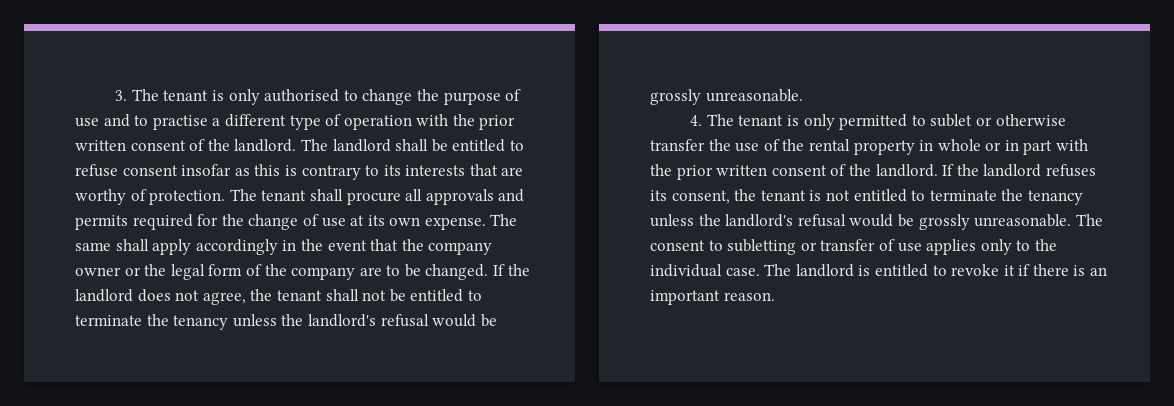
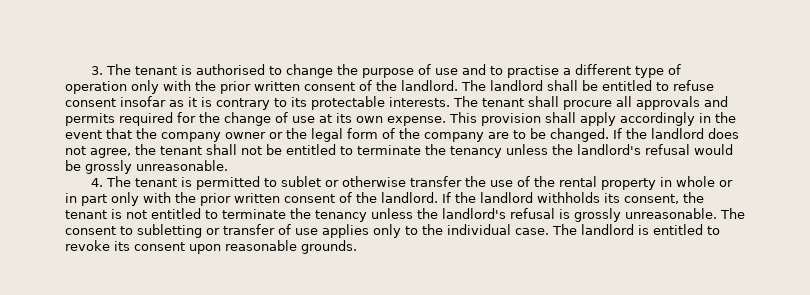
- 3. The tenant is only authorised to change the purpose of use and to practise a different type of operation with the prior written consent of the landlord.
+ 3. The tenant is authorised to change the purpose of use and to practise a different type of operation only with the prior written consent of the landlord.
- The landlord shall be entitled to refuse consent insofar as this is contrary to its interests that are worthy of protection.
+ The landlord shall be entitled to refuse consent insofar as it is contrary to its protectable interests.
- The same shall apply accordingly in the event that the company owner or the legal form of the company are to be changed.
+ This provision shall apply accordingly in the event that the company owner or the legal form of the company are to be changed.
- 4. The tenant is only permitted to sublet or otherwise transfer the use of the rental property in whole or in part with the prior written consent of the landlord.
+ 4. The tenant is permitted to sublet or otherwise transfer the use of the rental property in whole or in part only with the prior written consent of the landlord.
- If the landlord refuses its consent, the tenant is not entitled to terminate the tenancy unless the landlord's refusal would be grossly unreasonable.
+ If the landlord withholds its consent, the tenant is not entitled to terminate the tenancy unless the landlord's refusal is grossly unreasonable.
- The landlord is entitled to revoke it if there is an important reason.
+ The landlord is entitled to revoke its consent upon reasonable grounds.

